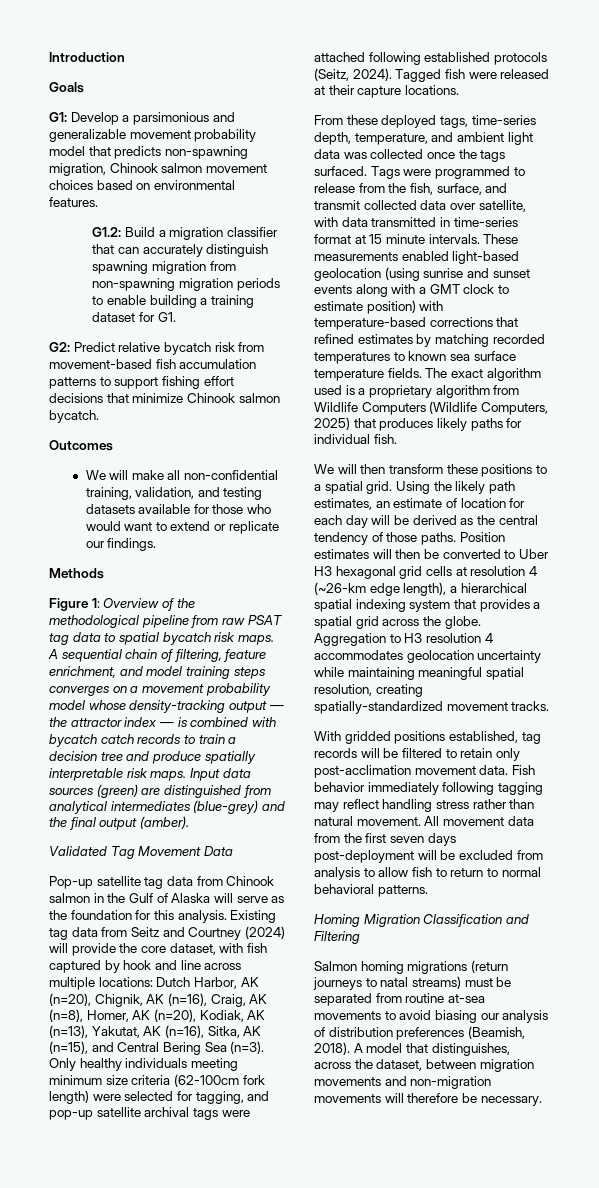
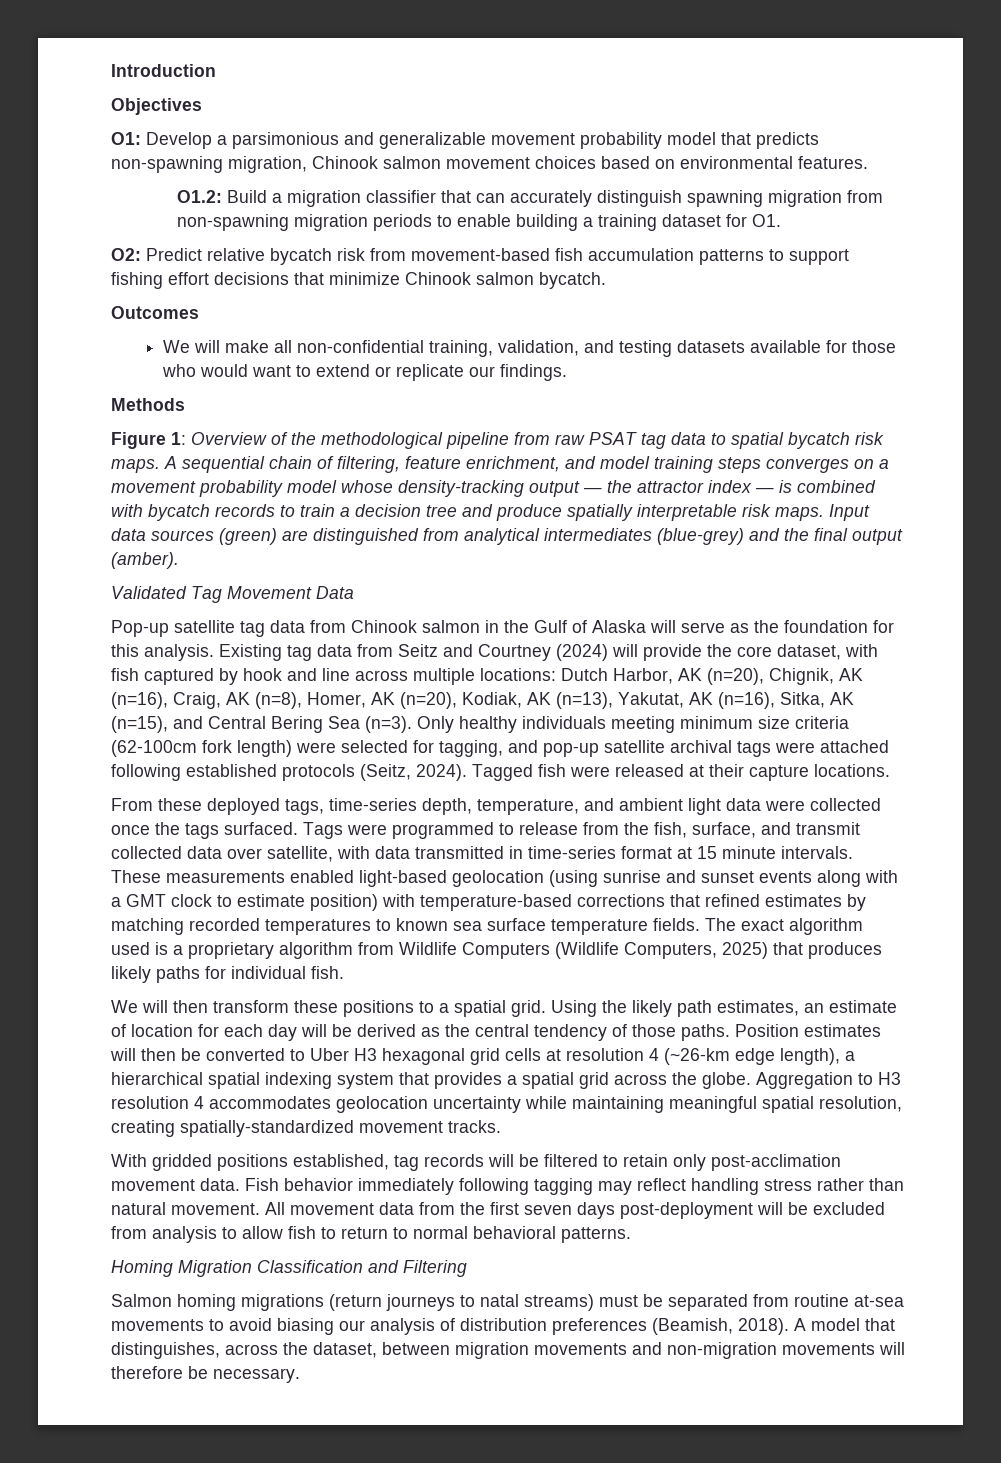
- Goals
- G1: Develop a parsimonious and generalizable movement probability model that predicts non-spawning migration, Chinook salmon movement choices based on environmental features.
+ Objectives
+ O1: Develop a parsimonious and generalizable movement probability model that predicts non-spawning migration, Chinook salmon movement choices based on environmental features.
- G1.2: Build a migration classifier that can accurately distinguish spawning migration from non-spawning migration periods to enable building a training dataset for G1.
- G2: Predict relative bycatch risk from movement-based fish accumulation patterns to support fishing effort decisions that minimize Chinook salmon bycatch.
+ O1.2: Build a migration classifier that can accurately distinguish spawning migration from non-spawning migration periods to enable building a training dataset for O1.
+ O2: Predict relative bycatch risk from movement-based fish accumulation patterns to support fishing effort decisions that minimize Chinook salmon bycatch.
- A sequential chain of filtering, feature enrichment, and model training steps converges on a movement probability model whose density-tracking output — the attractor index — is combined with bycatch catch records to train a decision tree and produce spatially interpretable risk maps.
+ A sequential chain of filtering, feature enrichment, and model training steps converges on a movement probability model whose density-tracking output — the attractor index — is combined with bycatch records to train a decision tree and produce spatially interpretable risk maps.
- From these deployed tags, time-series depth, temperature, and ambient light data was collected once the tags surfaced.
+ From these deployed tags, time-series depth, temperature, and ambient light data were collected once the tags surfaced.

